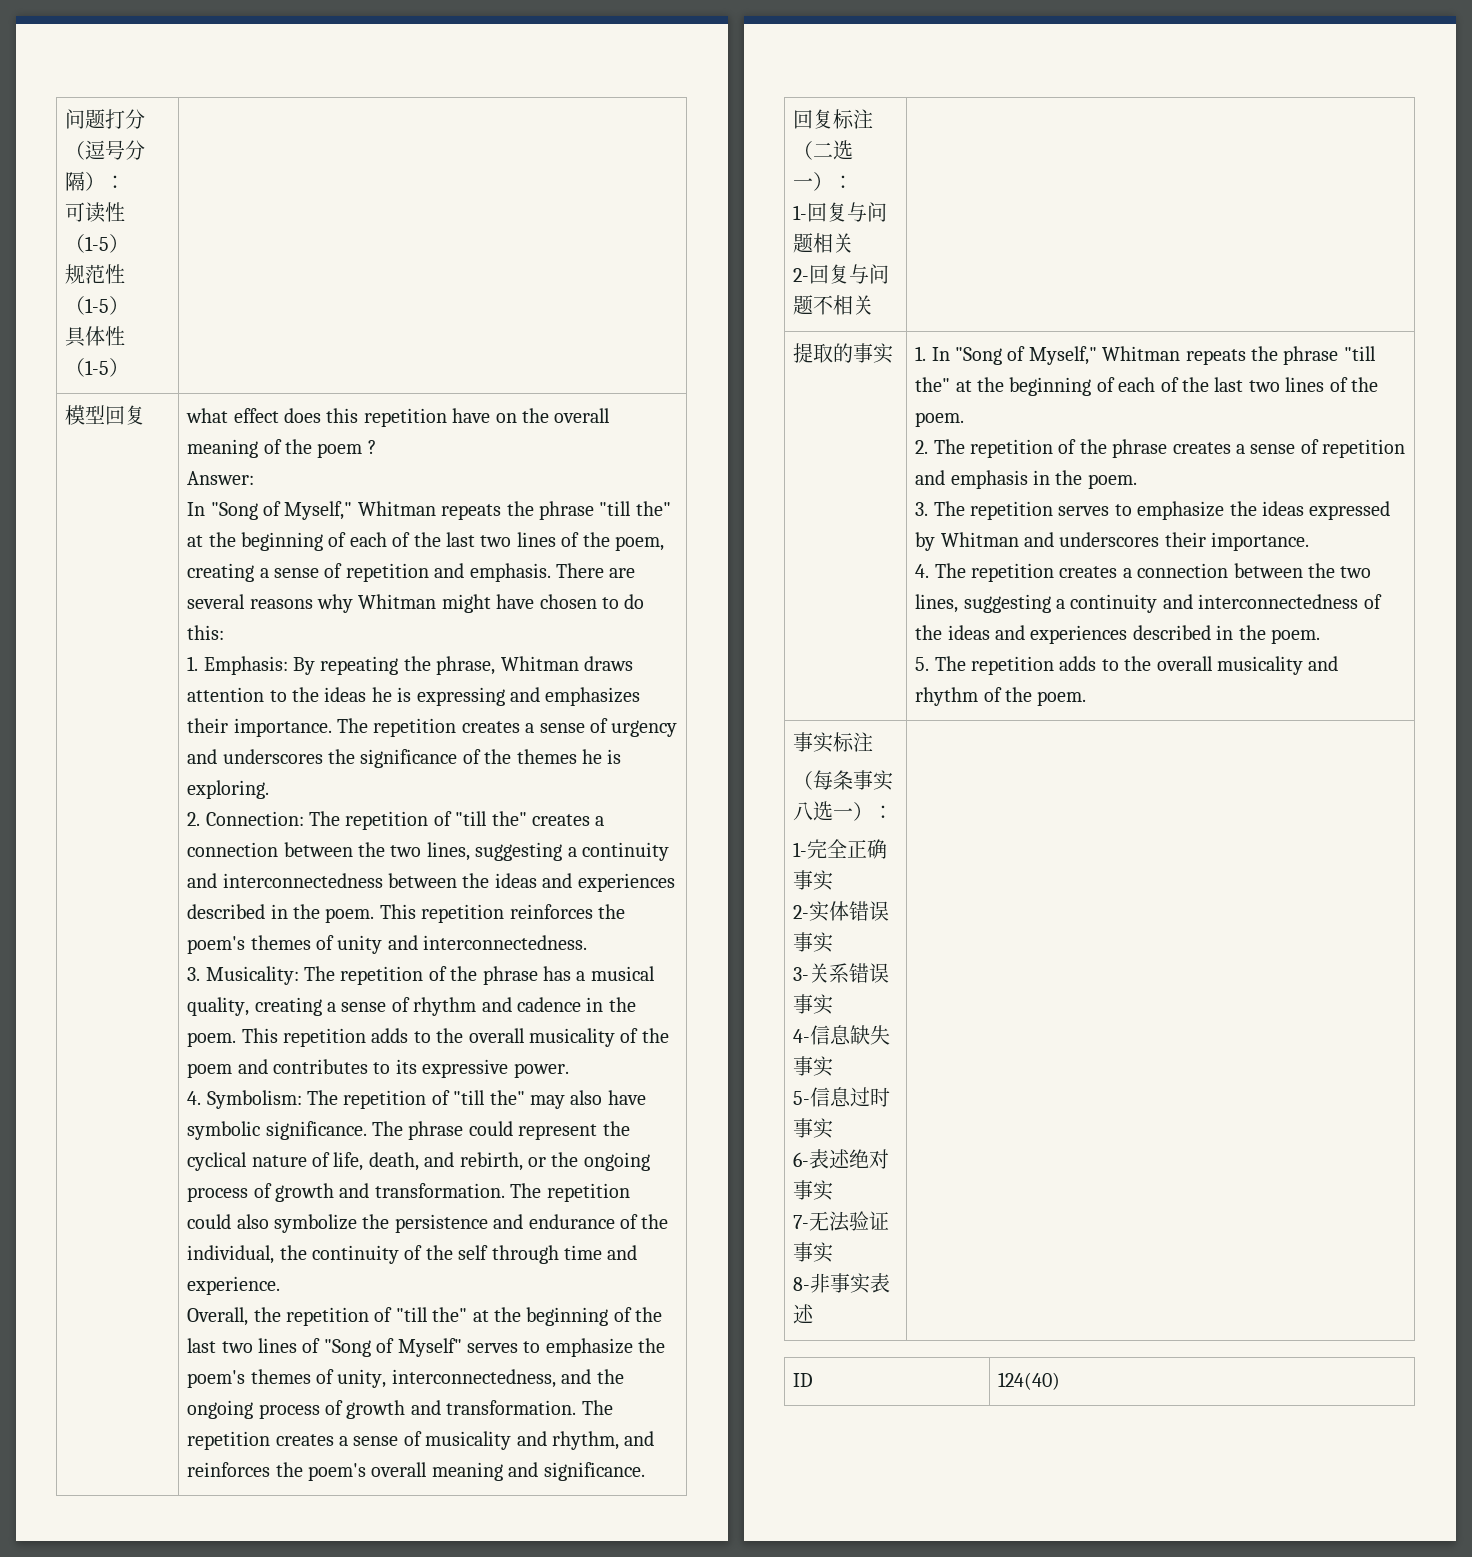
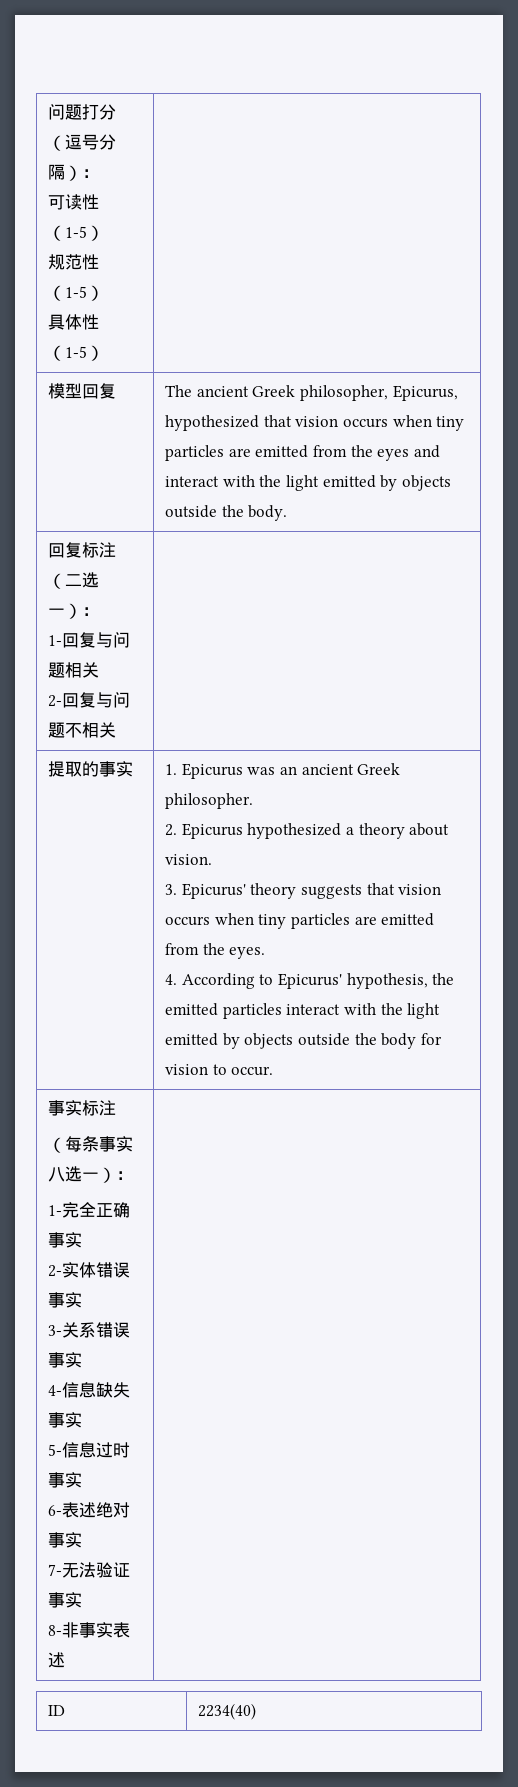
- what effect does this repetition have on the overall meaning of the poem ?
- Answer:
- In "Song of Myself," Whitman repeats the phrase "till the" at the beginning of each of the last two lines of the poem, creating a sense of repetition and emphasis. There are several reasons why Whitman might have chosen to do this:
- 1. Emphasis: By repeating the phrase, Whitman draws attention to the ideas he is expressing and emphasizes their importance. The repetition creates a sense of urgency and underscores the significance of the themes he is exploring.
- 2. Connection: The repetition of "till the" creates a connection between the two lines, suggesting a continuity and interconnectedness between the ideas and experiences described in the poem. This repetition reinforces the poem's themes of unity and interconnectedness.
- 3. Musicality: The repetition of the phrase has a musical quality, creating a sense of rhythm and cadence in the poem. This repetition adds to the overall musicality of the poem and contributes to its expressive power.
- 4. Symbolism: The repetition of "till the" may also have symbolic significance. The phrase could represent the cyclical nature of life, death, and rebirth, or the ongoing process of growth and transformation. The repetition could also symbolize the persistence and endurance of the individual, the continuity of the self through time and experience.
- Overall, the repetition of "till the" at the beginning of the last two lines of "Song of Myself" serves to emphasize the poem's themes of unity, interconnectedness, and the ongoing process of growth and transformation. The repetition creates a sense of musicality and rhythm, and reinforces the poem's overall meaning and significance.
+ The ancient Greek philosopher, Epicurus, hypothesized that vision occurs when tiny particles are emitted from the eyes and interact with the light emitted by objects outside the body.
- 1. In "Song of Myself," Whitman repeats the phrase "till the" at the beginning of each of the last two lines of the poem.
- 2. The repetition of the phrase creates a sense of repetition and emphasis in the poem.
- 3. The repetition serves to emphasize the ideas expressed by Whitman and underscores their importance.
- 4. The repetition creates a connection between the two lines, suggesting a continuity and interconnectedness of the ideas and experiences described in the poem.
- 5. The repetition adds to the overall musicality and rhythm of the poem.
+ 1. Epicurus was an ancient Greek philosopher.
+ 2. Epicurus hypothesized a theory about vision.
+ 3. Epicurus' theory suggests that vision occurs when tiny particles are emitted from the eyes.
+ 4. According to Epicurus' hypothesis, the emitted particles interact with the light emitted by objects outside the body for vision to occur.
- ID | 124(40)
+ ID | 2234(40)

